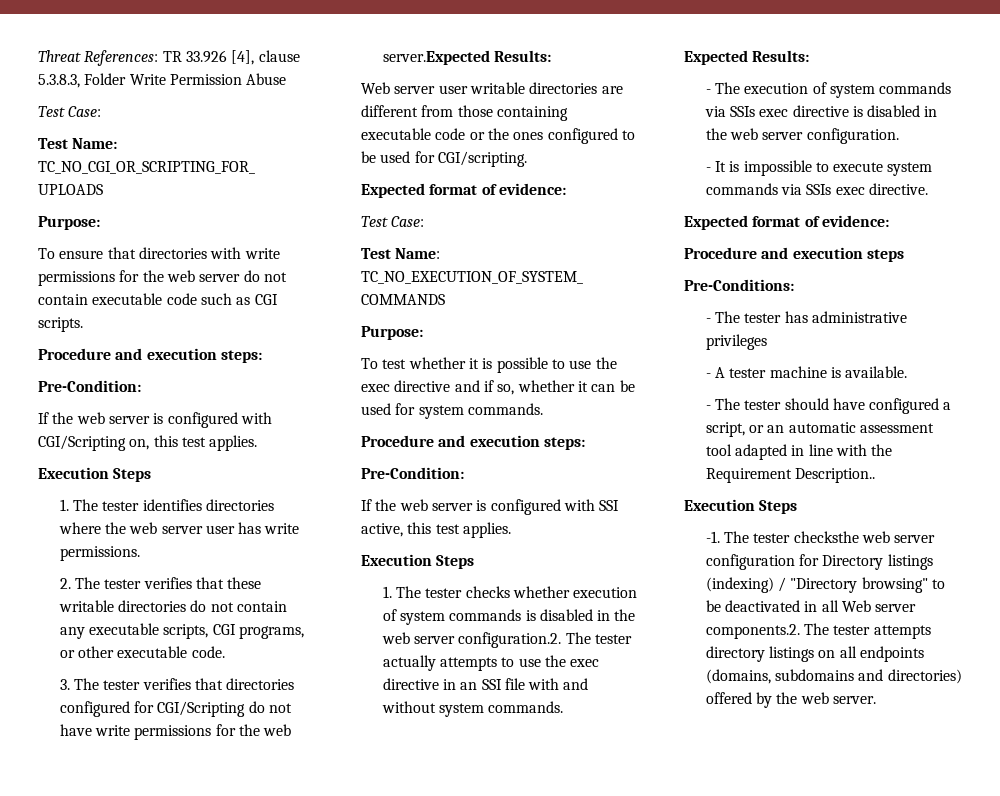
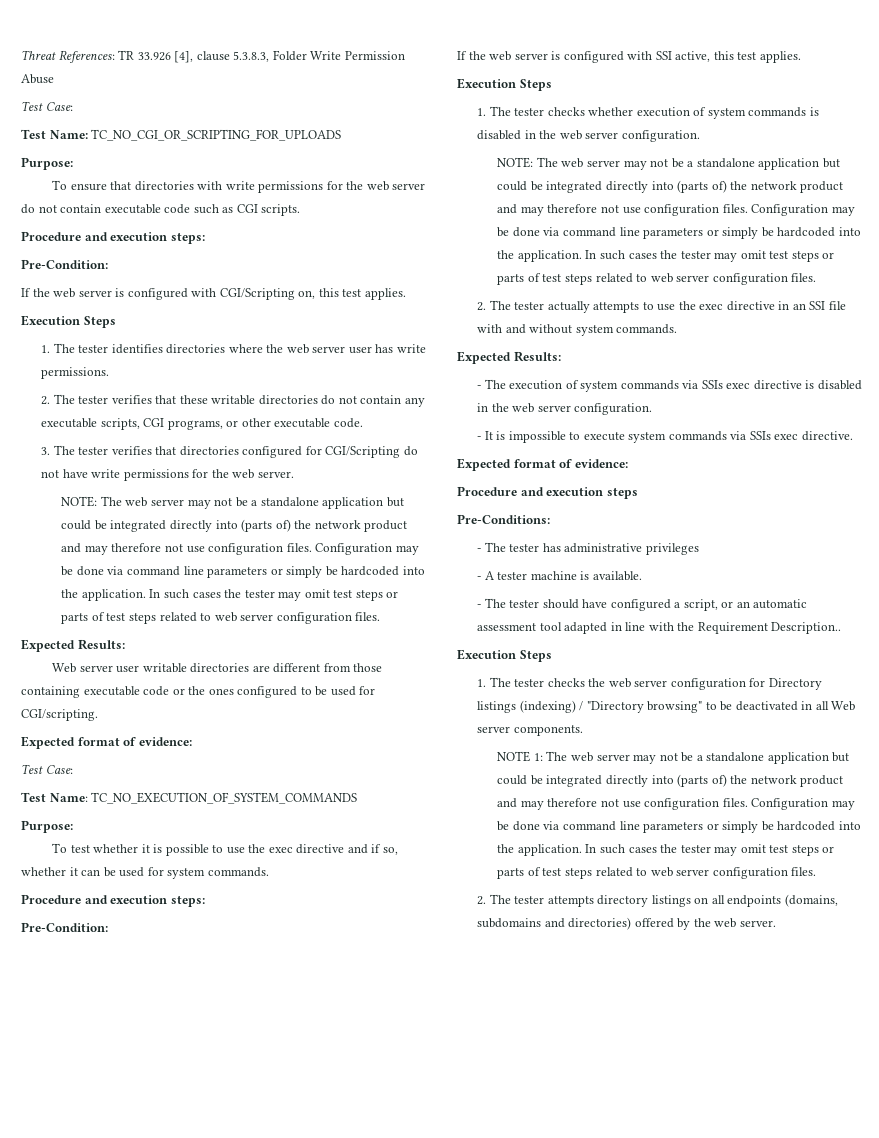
- 3. The tester verifies that directories configured for CGI/Scripting do not have write permissions for the web server.Expected Results:
+ 3. The tester verifies that directories configured for CGI/Scripting do not have write permissions for the web server.
+ NOTE: The web server may not be a standalone application but could be integrated directly into (parts of) the network product and may therefore not use configuration files. Configuration may be done via command line parameters or simply be hardcoded into the application. In such cases the tester may omit test steps or parts of test steps related to web server configuration files.
+ Expected Results:
- 1. The tester checks whether execution of system commands is disabled in the web server configuration.2. The tester actually attempts to use the exec directive in an SSI file with and without system commands.
+ 1. The tester checks whether execution of system commands is disabled in the web server configuration.
+ NOTE: The web server may not be a standalone application but could be integrated directly into (parts of) the network product and may therefore not use configuration files. Configuration may be done via command line parameters or simply be hardcoded into the application. In such cases the tester may omit test steps or parts of test steps related to web server configuration files.
+ 2. The tester actually attempts to use the exec directive in an SSI file with and without system commands.
- -1. The tester checksthe web server configuration for Directory listings (indexing) / "Directory browsing" to be deactivated in all Web server components.2. The tester attempts directory listings on all endpoints (domains, subdomains and directories) offered by the web server.
+ 1. The tester checks the web server configuration for Directory listings (indexing) / "Directory browsing" to be deactivated in all Web server components.
+ NOTE 1: The web server may not be a standalone application but could be integrated directly into (parts of) the network product and may therefore not use configuration files. Configuration may be done via command line parameters or simply be hardcoded into the application. In such cases the tester may omit test steps or parts of test steps related to web server configuration files.
+ 2. The tester attempts directory listings on all endpoints (domains, subdomains and directories) offered by the web server.

